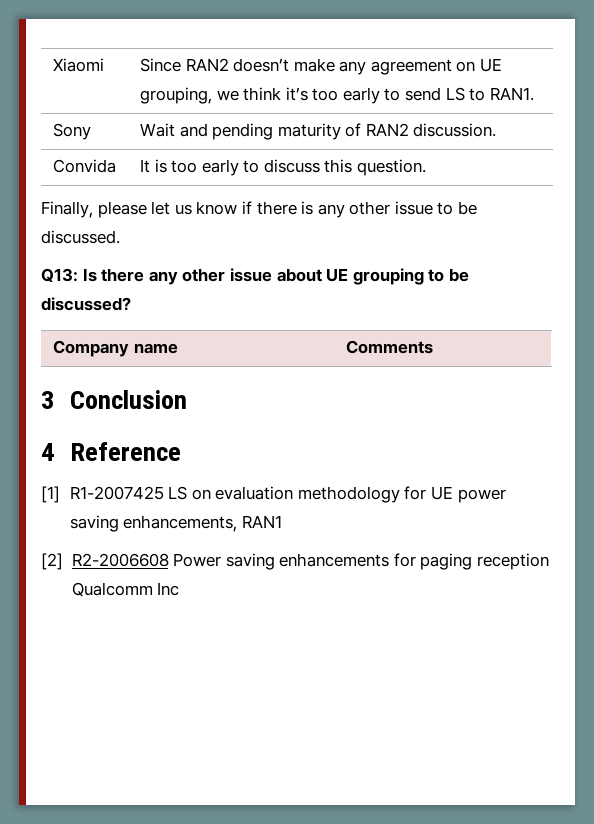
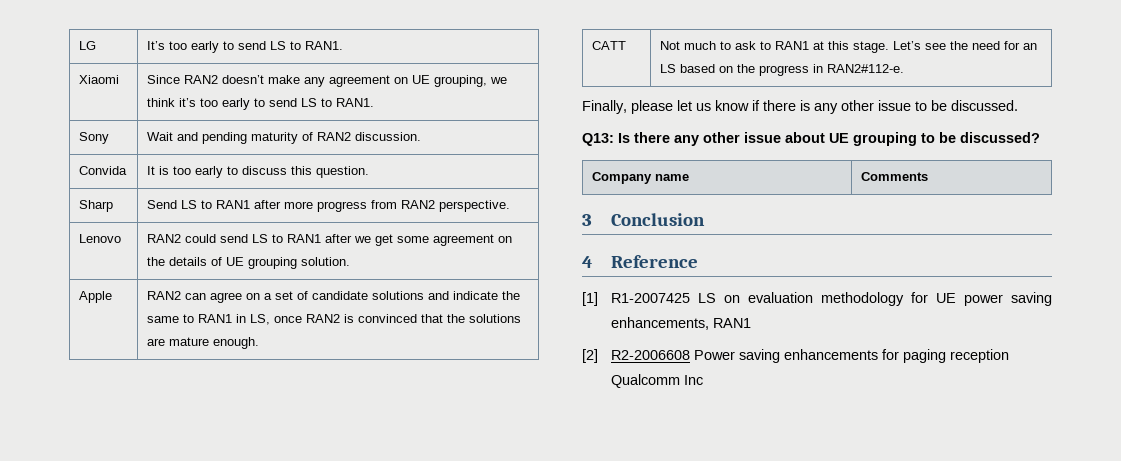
+ LG | It’s too early to send LS to RAN1.
+ Sharp | Send LS to RAN1 after more progress from RAN2 perspective.
+ Lenovo | RAN2 could send LS to RAN1 after we get some agreement on the details of UE grouping solution.
+ Apple | RAN2 can agree on a set of candidate solutions and indicate the same to RAN1 in LS, once RAN2 is convinced that the solutions are mature enough.
+ CATT | Not much to ask to RAN1 at this stage. Let’s see the need for an LS based on the progress in RAN2#112-e.

